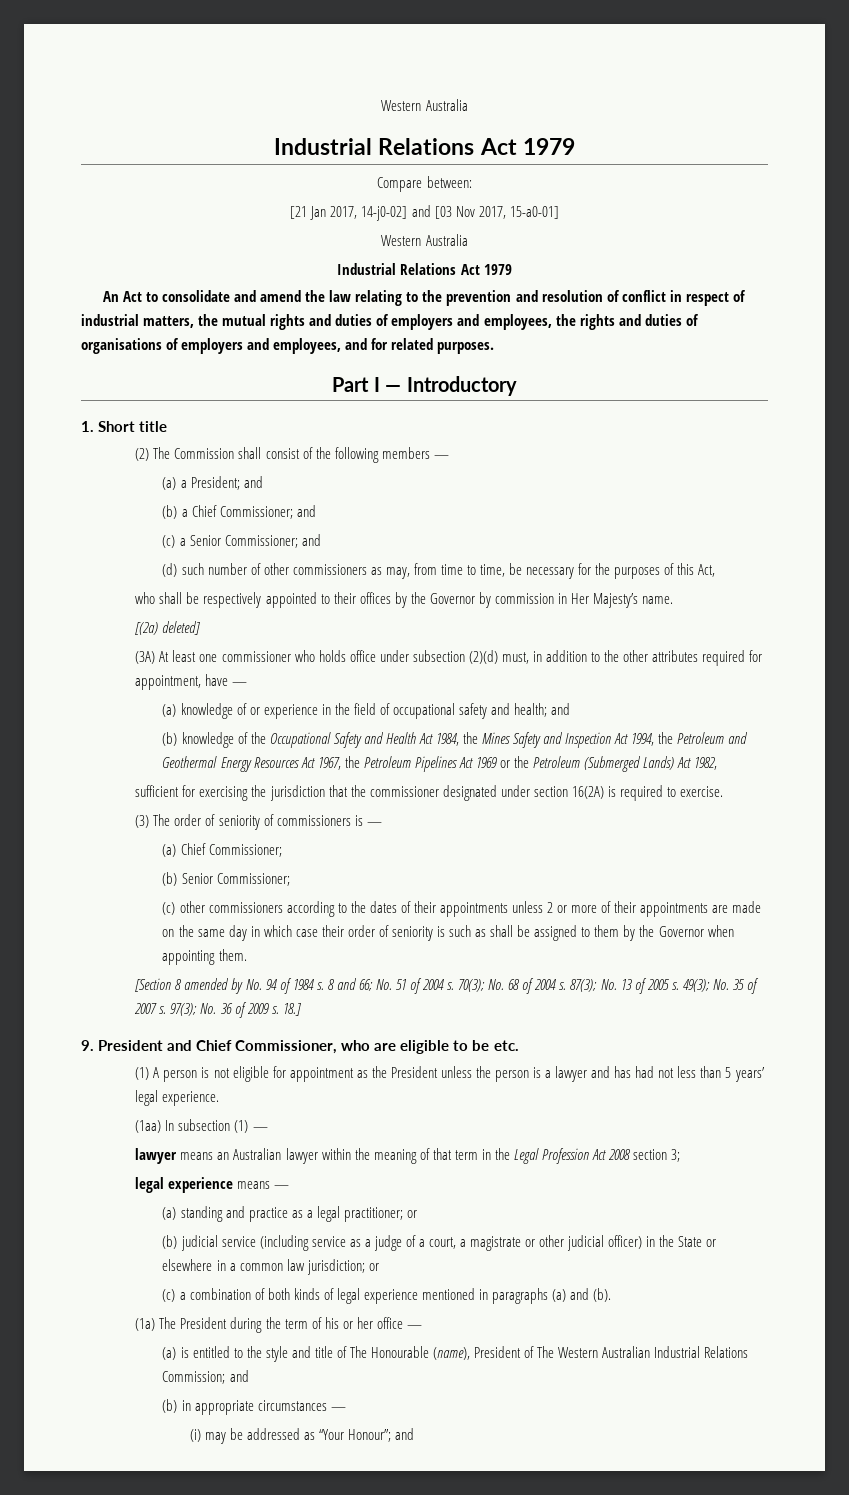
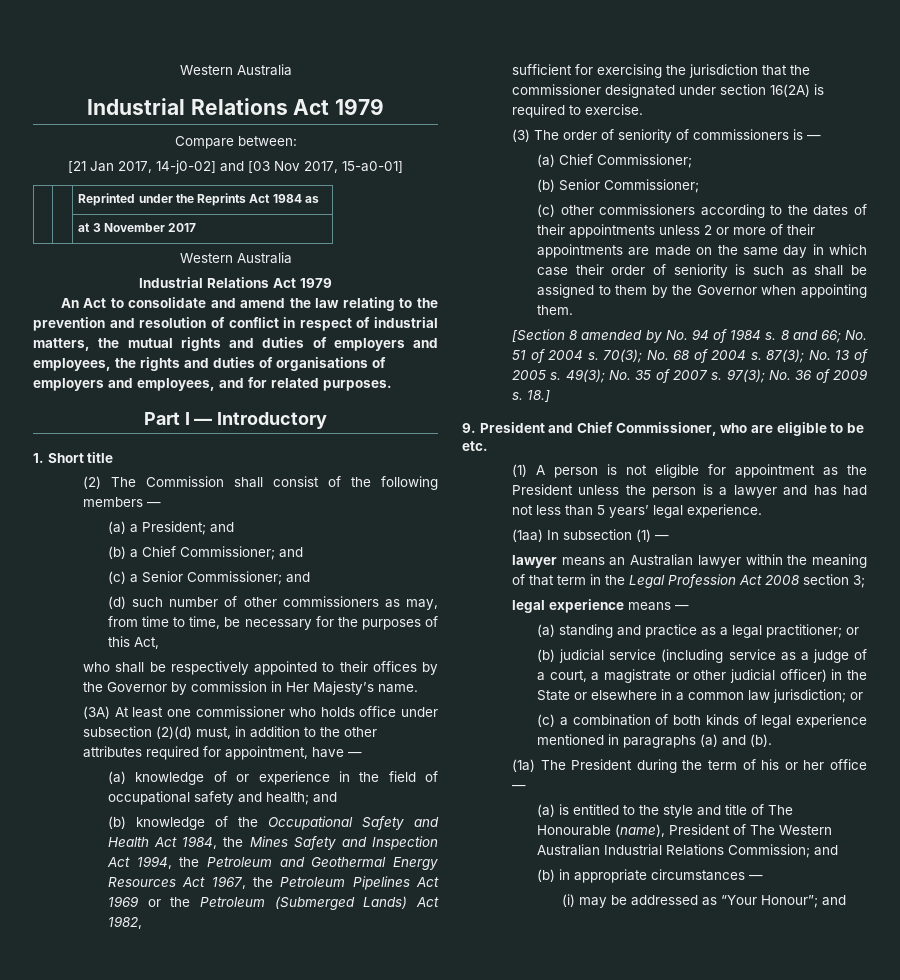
+ | | Reprinted under the Reprints Act 1984 as
+ | | at 3 November 2017
- [(2a) deleted]

